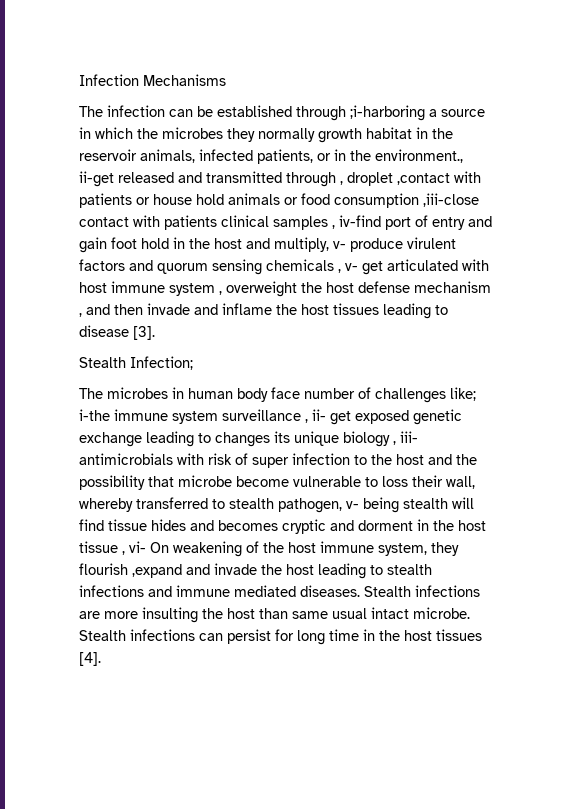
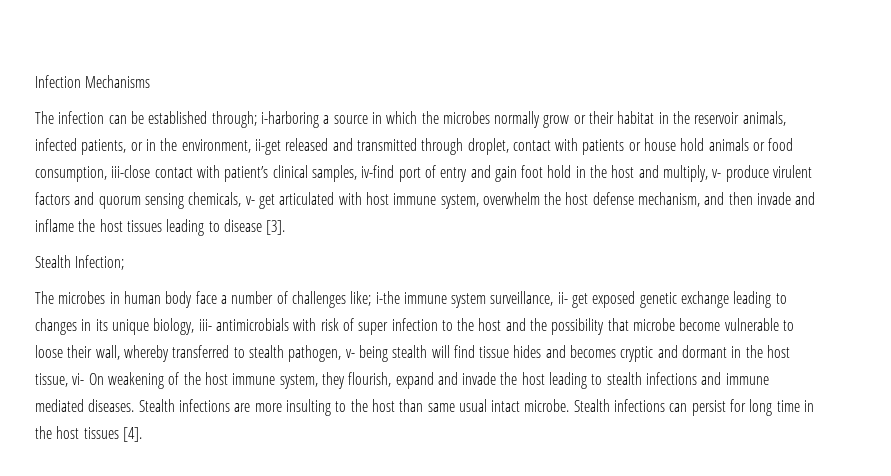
- The infection can be established through ;i-harboring a source in which the microbes they normally growth habitat in the reservoir animals, infected patients, or in the environment., ii-get released and transmitted through , droplet ,contact with patients or house hold animals or food consumption ,iii-close contact with patients clinical samples , iv-find port of entry and gain foot hold in the host and multiply, v- produce virulent factors and quorum sensing chemicals , v- get articulated with host immune system , overweight the host defense mechanism , and then invade and inflame the host tissues leading to disease [3].
+ The infection can be established through; i-harboring a source in which the microbes normally grow or their habitat in the reservoir animals, infected patients, or in the environment, ii-get released and transmitted through droplet, contact with patients or house hold animals or food consumption, iii-close contact with patient’s clinical samples, iv-find port of entry and gain foot hold in the host and multiply, v- produce virulent factors and quorum sensing chemicals, v- get articulated with host immune system, overwhelm the host defense mechanism, and then invade and inflame the host tissues leading to disease [3].
- The microbes in human body face number of challenges like;
+ The microbes in human body face a number of challenges like;
- i-the immune system surveillance , ii- get exposed genetic exchange leading to changes its unique biology , iii- antimicrobials with risk of super infection to the host and the possibility that microbe become vulnerable to loss their wall, whereby transferred to stealth pathogen, v- being stealth will find tissue hides and becomes cryptic and dorment in the host tissue , vi- On weakening of the host immune system, they flourish ,expand and invade the host leading to stealth infections and immune mediated diseases.
+ i-the immune system surveillance, ii- get exposed genetic exchange leading to changes in its unique biology, iii- antimicrobials with risk of super infection to the host and the possibility that microbe become vulnerable to loose their wall, whereby transferred to stealth pathogen, v- being stealth will find tissue hides and becomes cryptic and dormant in the host tissue, vi- On weakening of the host immune system, they flourish, expand and invade the host leading to stealth infections and immune mediated diseases.
- Stealth infections are more insulting the host than same usual intact microbe.
+ Stealth infections are more insulting to the host than same usual intact microbe.

